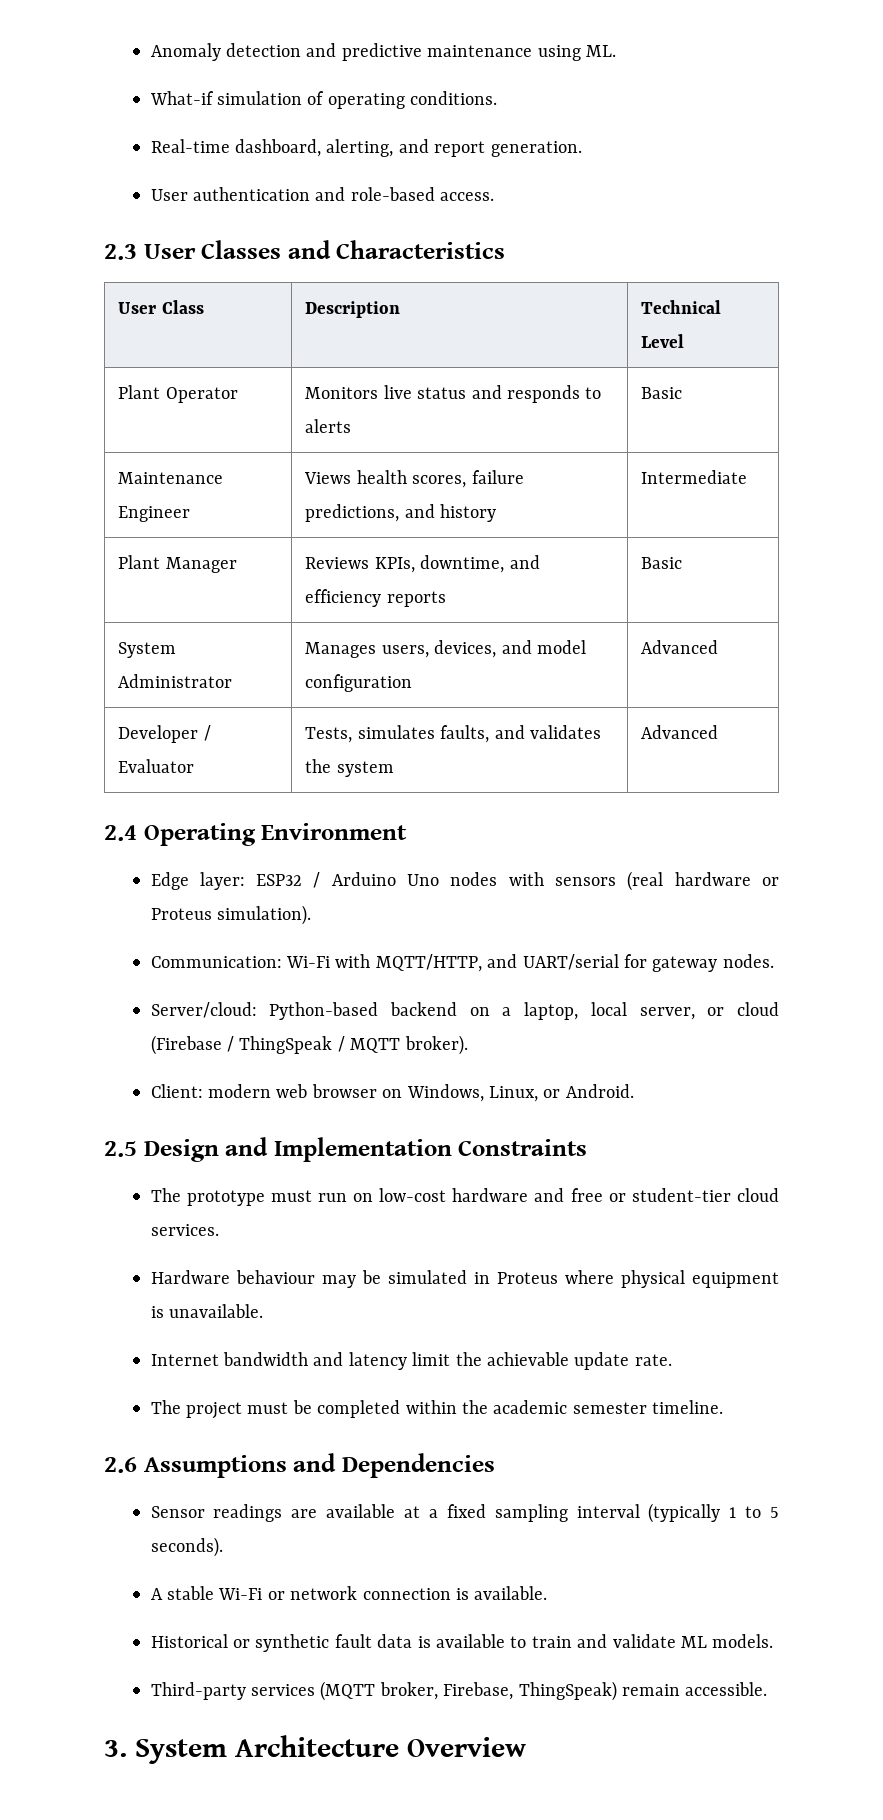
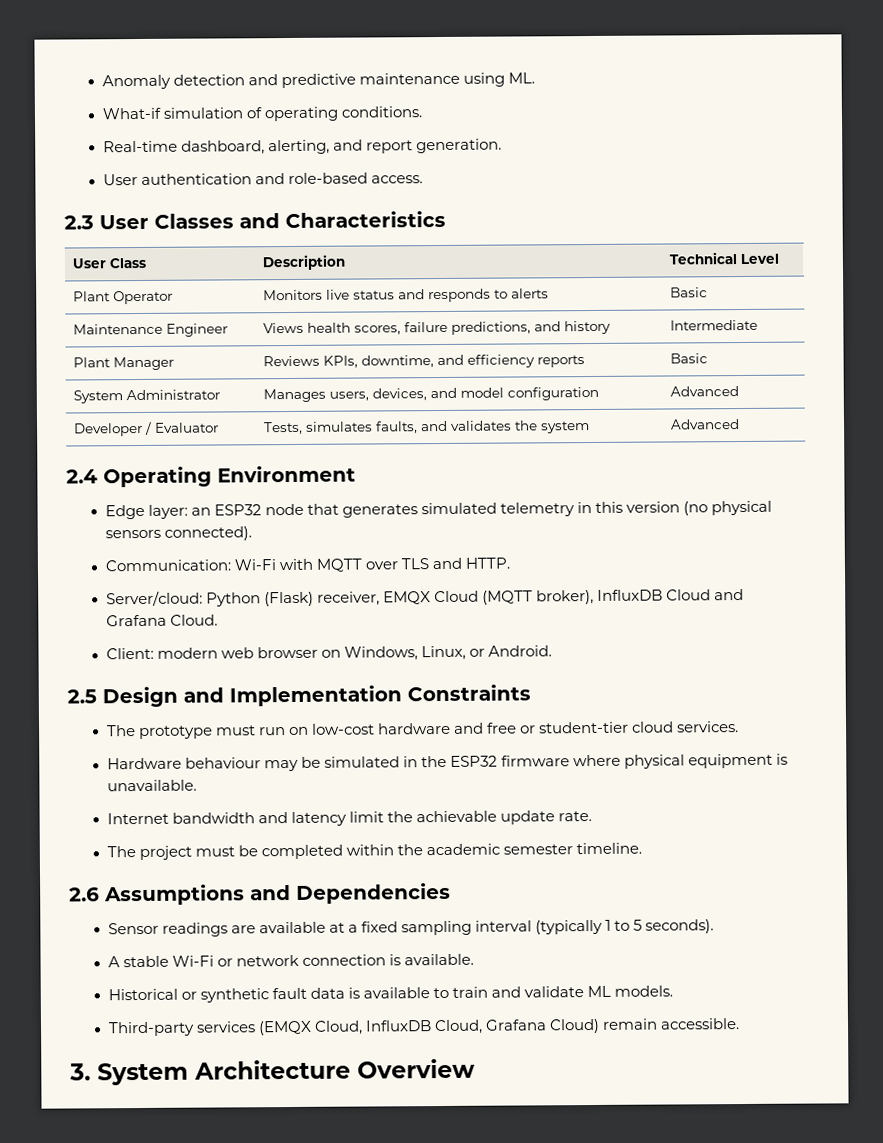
- Edge layer: ESP32 / Arduino Uno nodes with sensors (real hardware or Proteus simulation).
- Communication: Wi-Fi with MQTT/HTTP, and UART/serial for gateway nodes.
- Server/cloud: Python-based backend on a laptop, local server, or cloud (Firebase / ThingSpeak / MQTT broker).
+ Edge layer: an ESP32 node that generates simulated telemetry in this version (no physical sensors connected).
+ Communication: Wi-Fi with MQTT over TLS and HTTP.
+ Server/cloud: Python (Flask) receiver, EMQX Cloud (MQTT broker), InfluxDB Cloud and Grafana Cloud.
- Hardware behaviour may be simulated in Proteus where physical equipment is unavailable.
+ Hardware behaviour may be simulated in the ESP32 firmware where physical equipment is unavailable.
- Third-party services (MQTT broker, Firebase, ThingSpeak) remain accessible.
+ Third-party services (EMQX Cloud, InfluxDB Cloud, Grafana Cloud) remain accessible.

